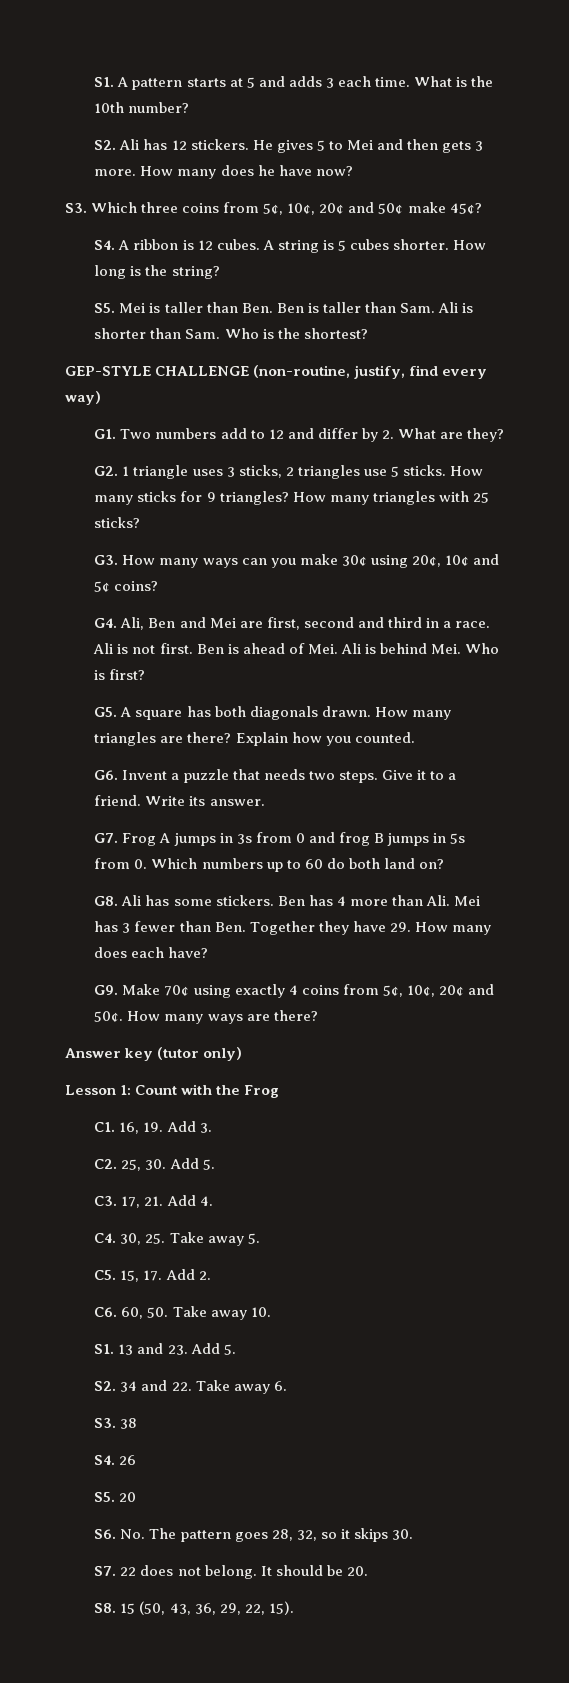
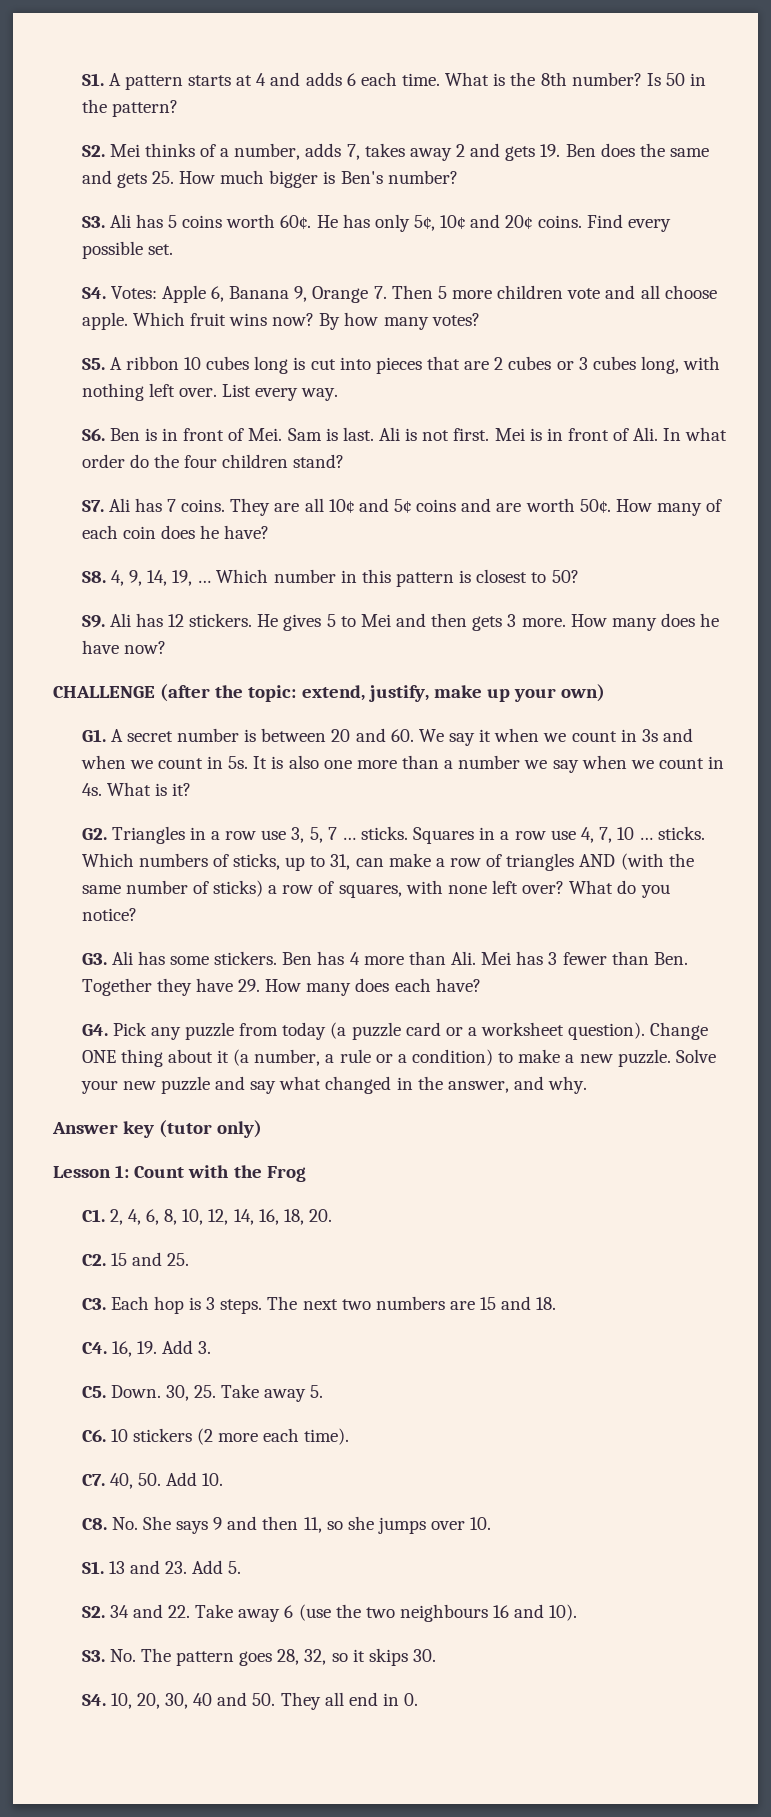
- S1. A pattern starts at 5 and adds 3 each time.
+ S1. A pattern starts at 4 and adds 6 each time.
- What is the 10th number?
- S2. Ali has 12 stickers.
+ What is the 8th number? Is 50 in the pattern?
+ S2. Mei thinks of a number, adds 7, takes away 2 and gets 19. Ben does the same and gets 25. How much bigger is Ben's number?
+ S3. Ali has 5 coins worth 60¢. He has only 5¢, 10¢ and 20¢ coins. Find every possible set.
+ S4. Votes: Apple 6, Banana 9, Orange 7. Then 5 more children vote and all choose apple. Which fruit wins now? By how many votes?
+ S5. A ribbon 10 cubes long is cut into pieces that are 2 cubes or 3 cubes long, with nothing left over. List every way.
+ S6. Ben is in front of Mei. Sam is last. Ali is not first. Mei is in front of Ali. In what order do the four children stand?
+ S7. Ali has 7 coins. They are all 10¢ and 5¢ coins and are worth 50¢. How many of each coin does he have?
+ S8. 4, 9, 14, 19, … Which number in this pattern is closest to 50?
+ S9. Ali has 12 stickers.
- S3. Which three coins from 5¢, 10¢, 20¢ and 50¢ make 45¢?
- S4. A ribbon is 12 cubes. A string is 5 cubes shorter. How long is the string?
- S5. Mei is taller than Ben. Ben is taller than Sam. Ali is shorter than Sam. Who is the shortest?
- GEP-STYLE CHALLENGE (non-routine, justify, find every way)
- G1. Two numbers add to 12 and differ by 2. What are they?
- G2. 1 triangle uses 3 sticks, 2 triangles use 5 sticks. How many sticks for 9 triangles? How many triangles with 25 sticks?
- G3. How many ways can you make 30¢ using 20¢, 10¢ and 5¢ coins?
- G4. Ali, Ben and Mei are first, second and third in a race. Ali is not first. Ben is ahead of Mei. Ali is behind Mei. Who is first?
- G5. A square has both diagonals drawn. How many triangles are there? Explain how you counted.
- G6. Invent a puzzle that needs two steps. Give it to a friend. Write its answer.
- G7. Frog A jumps in 3s from 0 and frog B jumps in 5s from 0. Which numbers up to 60 do both land on?
- G8. Ali has some stickers.
+ CHALLENGE (after the topic: extend, justify, make up your own)
+ G1. A secret number is between 20 and 60. We say it when we count in 3s and when we count in 5s. It is also one more than a number we say when we count in 4s. What is it?
+ G2. Triangles in a row use 3, 5, 7 … sticks. Squares in a row use 4, 7, 10 … sticks. Which numbers of sticks, up to 31, can make a row of triangles AND (with the same number of sticks) a row of squares, with none left over? What do you notice?
+ G3. Ali has some stickers.
- G9. Make 70¢ using exactly 4 coins from 5¢, 10¢, 20¢ and 50¢. How many ways are there?
+ G4. Pick any puzzle from today (a puzzle card or a worksheet question). Change ONE thing about it (a number, a rule or a condition) to make a new puzzle. Solve your new puzzle and say what changed in the answer, and why.
- C1. 16, 19. Add 3.
- C2. 25, 30. Add 5.
- C3. 17, 21. Add 4.
- C4. 30, 25. Take away 5.
+ C1. 2, 4, 6, 8, 10, 12, 14, 16, 18, 20.
+ C2. 15 and 25.
+ C3. Each hop is 3 steps. The next two numbers are 15 and 18.
+ C4. 16, 19. Add 3.
+ C5. Down. 30, 25. Take away 5.
- C5. 15, 17. Add 2.
- C6. 60, 50. Take away 10.
+ C6. 10 stickers (2 more each time).
+ C7. 40, 50. Add 10.
+ C8. No. She says 9 and then 11, so she jumps over 10.
- S2. 34 and 22. Take away 6.
- S3. 38
- S4. 26
- S5. 20
- S6. No. The pattern goes 28, 32, so it skips 30.
+ S2. 34 and 22. Take away 6 (use the two neighbours 16 and 10).
+ S3. No. The pattern goes 28, 32, so it skips 30.
- S7. 22 does not belong. It should be 20.
- S8. 15 (50, 43, 36, 29, 22, 15).
+ S4. 10, 20, 30, 40 and 50. They all end in 0.

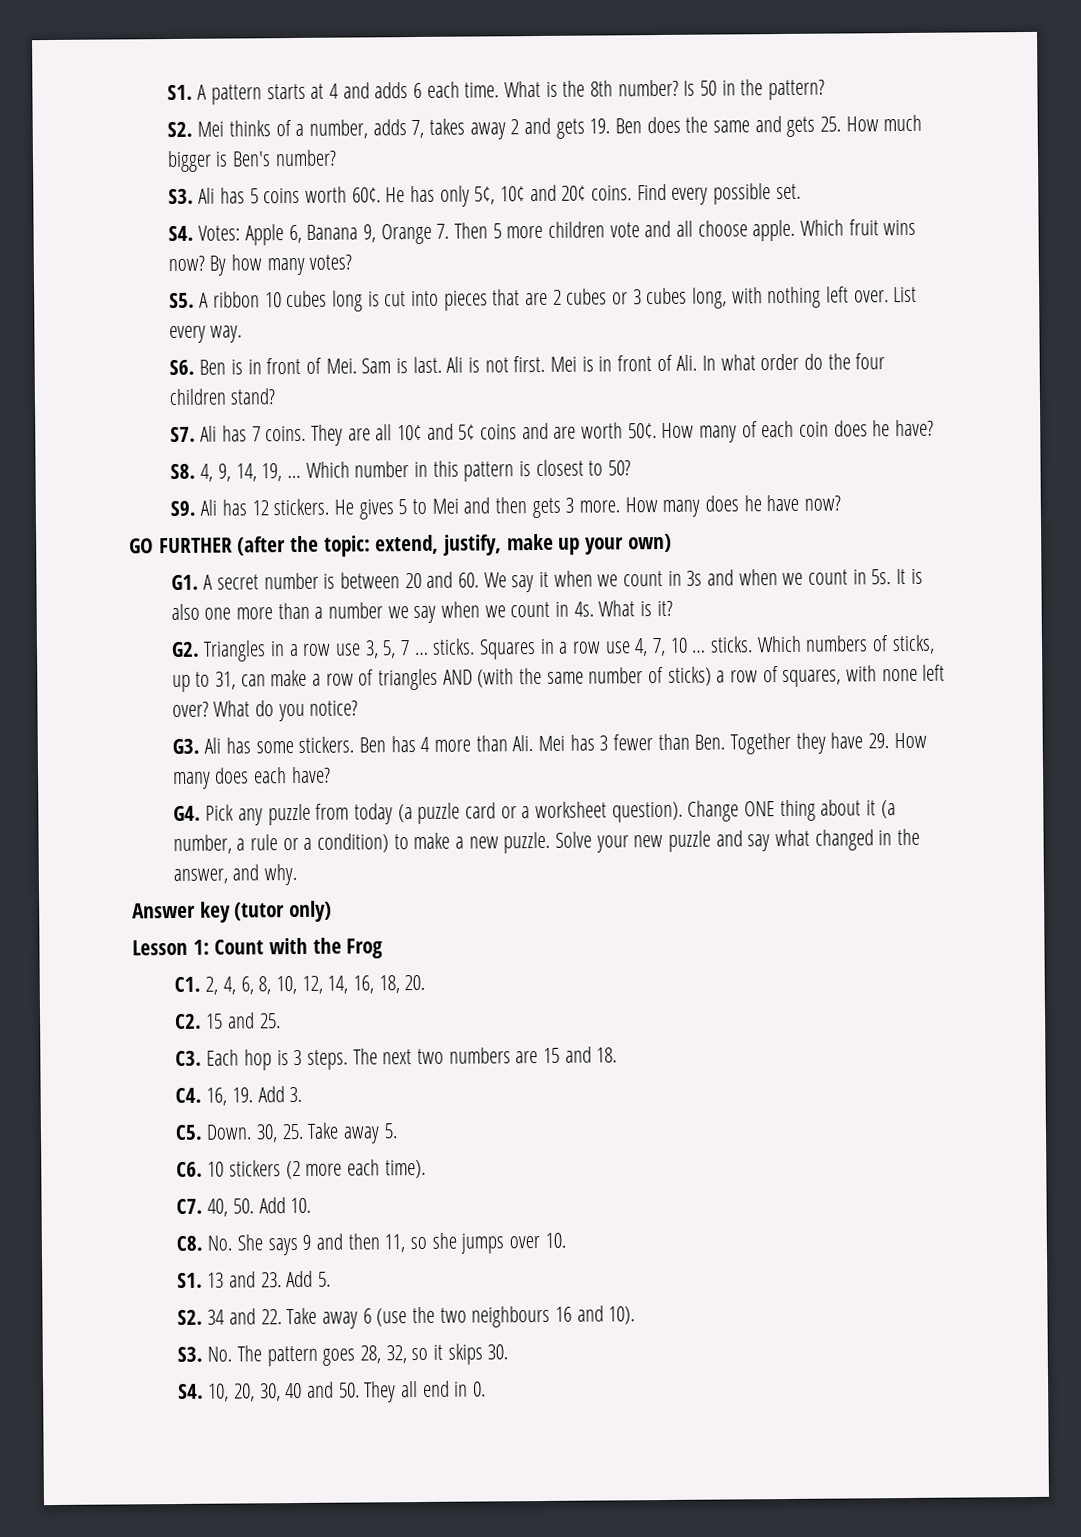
- CHALLENGE (after the topic: extend, justify, make up your own)
+ GO FURTHER (after the topic: extend, justify, make up your own)

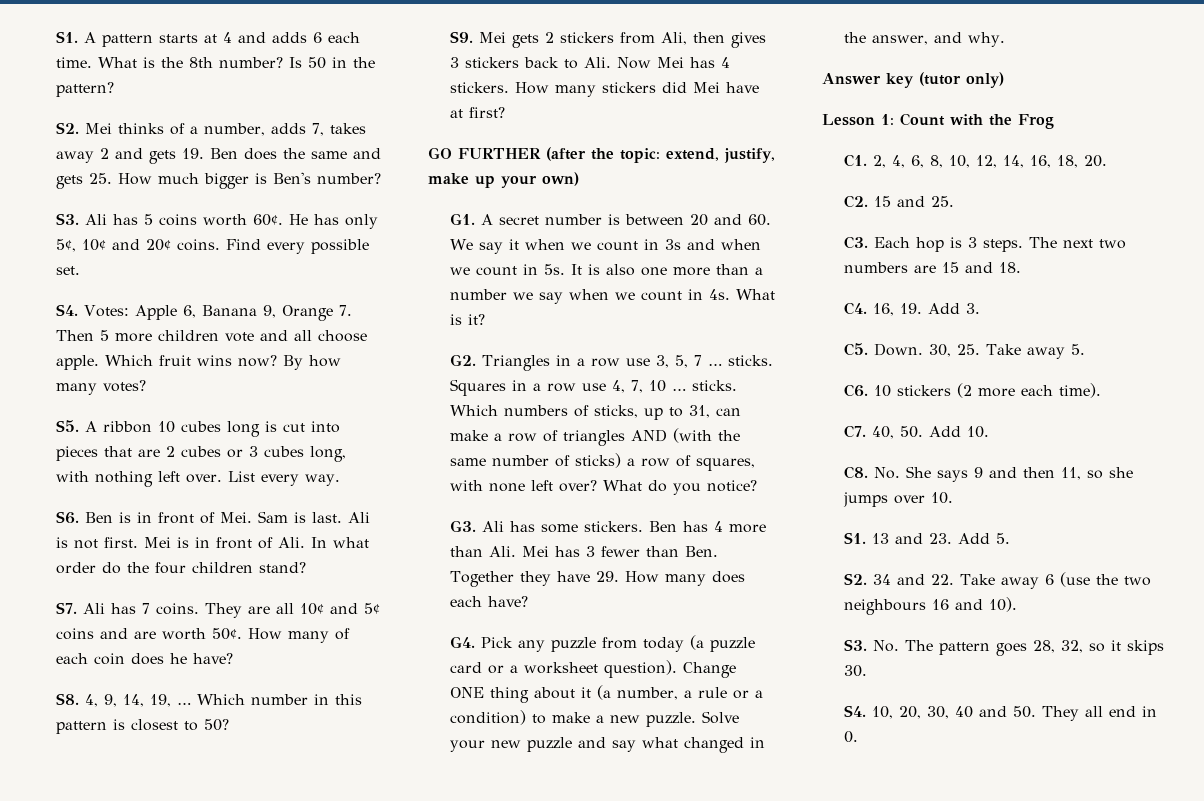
- S9. Ali has 12 stickers. He gives 5 to Mei and then gets 3 more. How many does he have now?
+ S9. Mei gets 2 stickers from Ali, then gives 3 stickers back to Ali. Now Mei has 4 stickers. How many stickers did Mei have at first?

